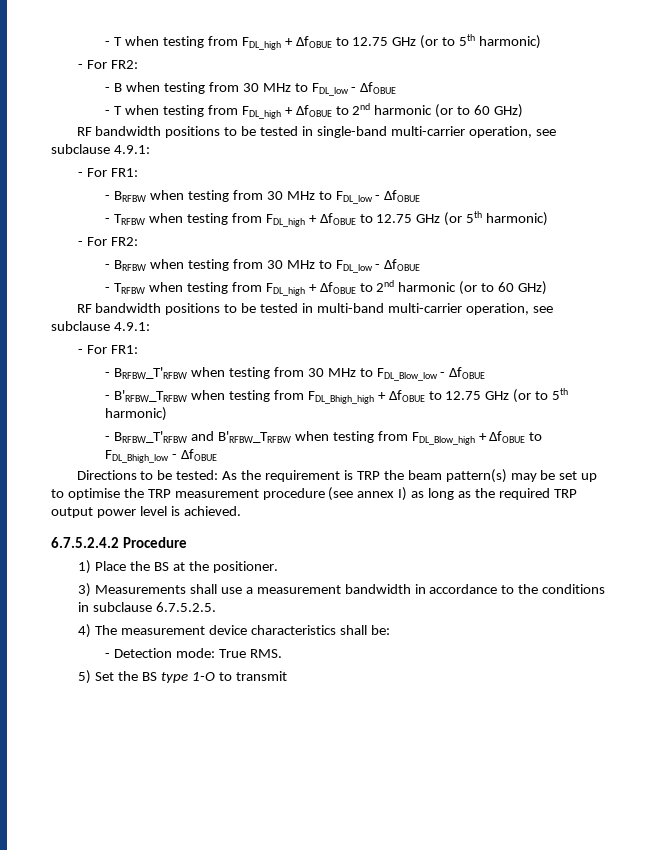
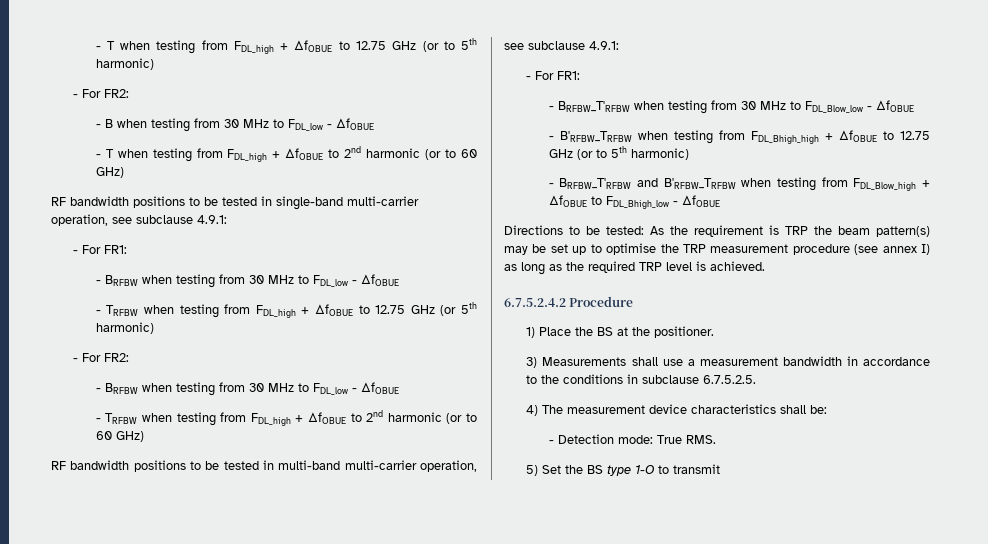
- Directions to be tested: As the requirement is TRP the beam pattern(s) may be set up to optimise the TRP measurement procedure (see annex I) as long as the required TRP output power level is achieved.
+ Directions to be tested: As the requirement is TRP the beam pattern(s) may be set up to optimise the TRP measurement procedure (see annex I) as long as the required TRP level is achieved.

